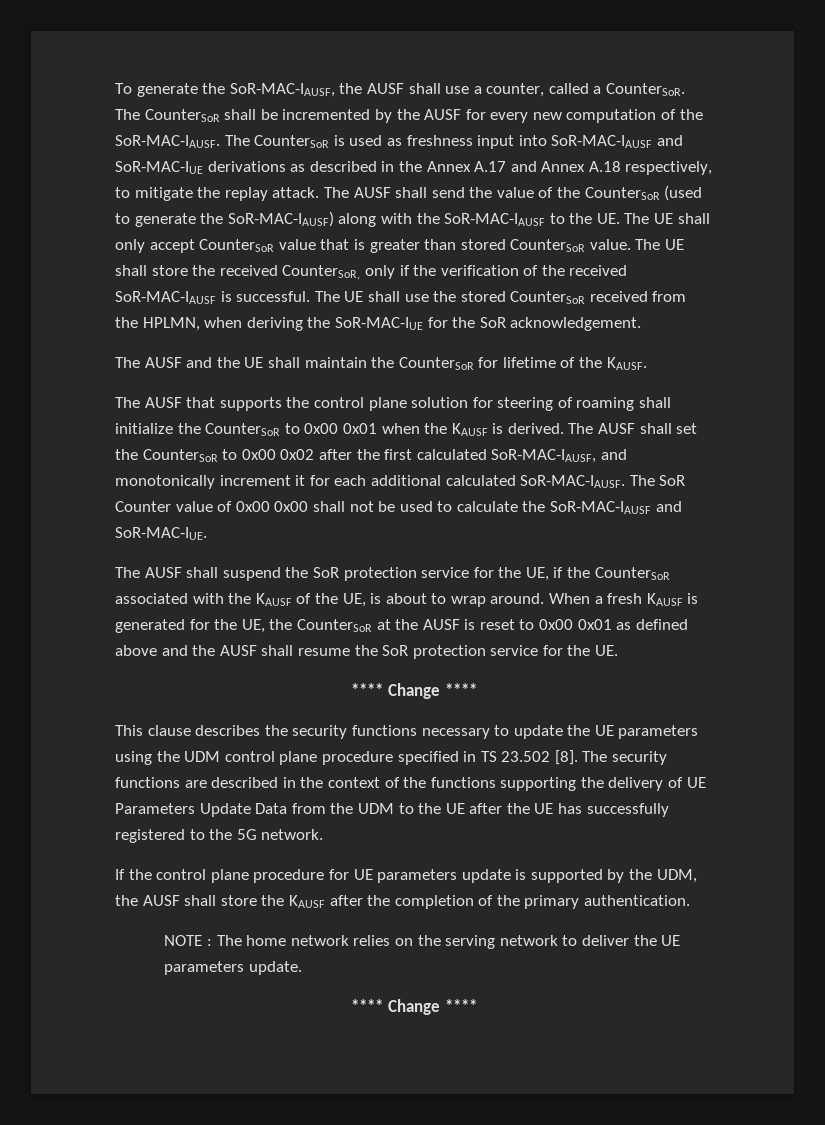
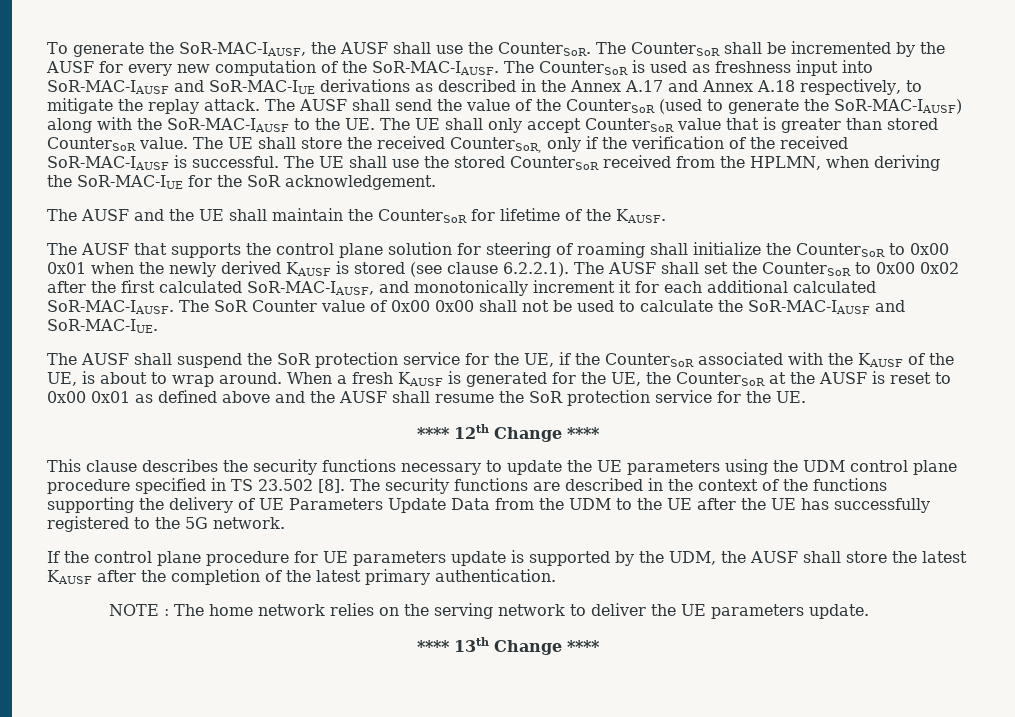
- To generate the SoR-MAC-IAUSF, the AUSF shall use a counter, called a CounterSoR.
+ To generate the SoR-MAC-IAUSF, the AUSF shall use the CounterSoR.
- The AUSF that supports the control plane solution for steering of roaming shall initialize the CounterSoR to 0x00 0x01 when the KAUSF is derived. The AUSF shall set the CounterSoR to 0x00 0x02 after the first calculated SoR-MAC-IAUSF, and monotonically increment it for each additional calculated SoR-MAC-IAUSF.
+ The AUSF that supports the control plane solution for steering of roaming shall initialize the CounterSoR to 0x00 0x01 when the newly derived KAUSF is stored (see clause 6.2.2.1). The AUSF shall set the CounterSoR to 0x00 0x02 after the first calculated SoR-MAC-IAUSF, and monotonically increment it for each additional calculated SoR-MAC-IAUSF.
  When a fresh KAUSF is generated for the UE, the CounterSoR at the AUSF is reset to 0x00 0x01 as defined above and the AUSF shall resume the SoR protection service for the UE.
- **** Change ****
+ **** 12th Change ****
- If the control plane procedure for UE parameters update is supported by the UDM, the AUSF shall store the KAUSF after the completion of the primary authentication.
+ If the control plane procedure for UE parameters update is supported by the UDM, the AUSF shall store the latest KAUSF after the completion of the latest primary authentication.
  NOTE : The home network relies on the serving network to deliver the UE parameters update.
- **** Change ****
+ **** 13th Change ****

